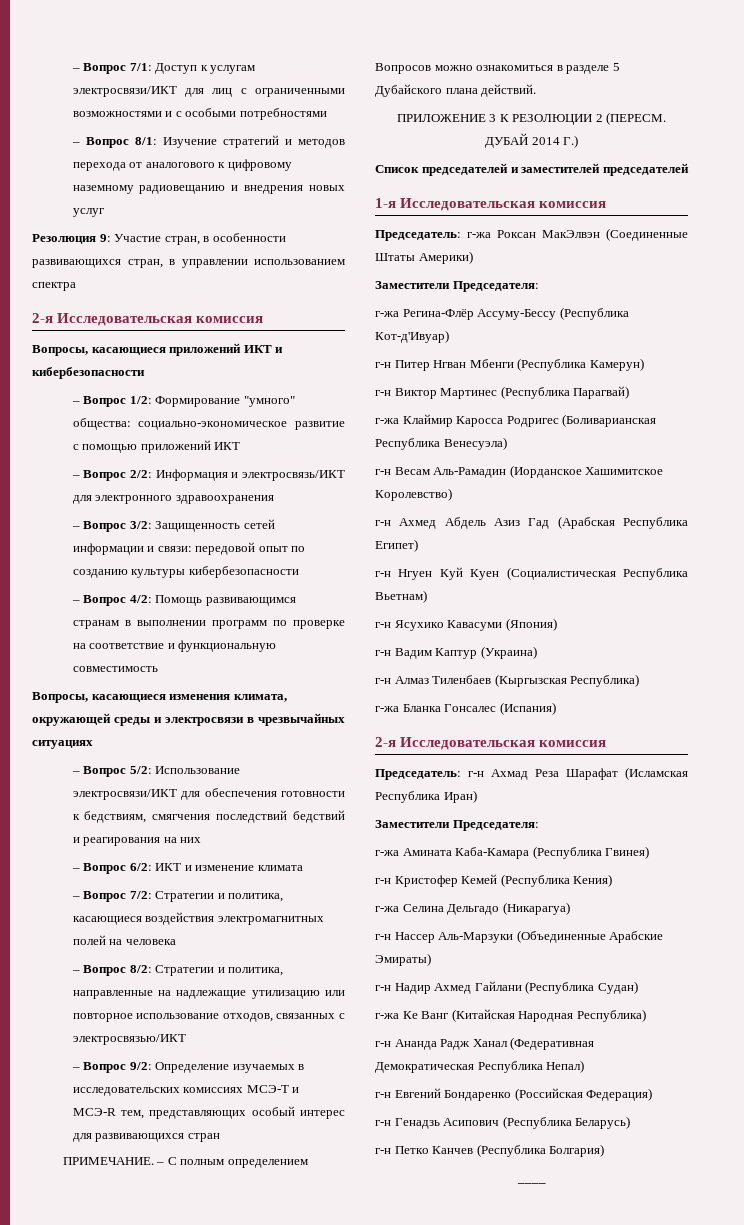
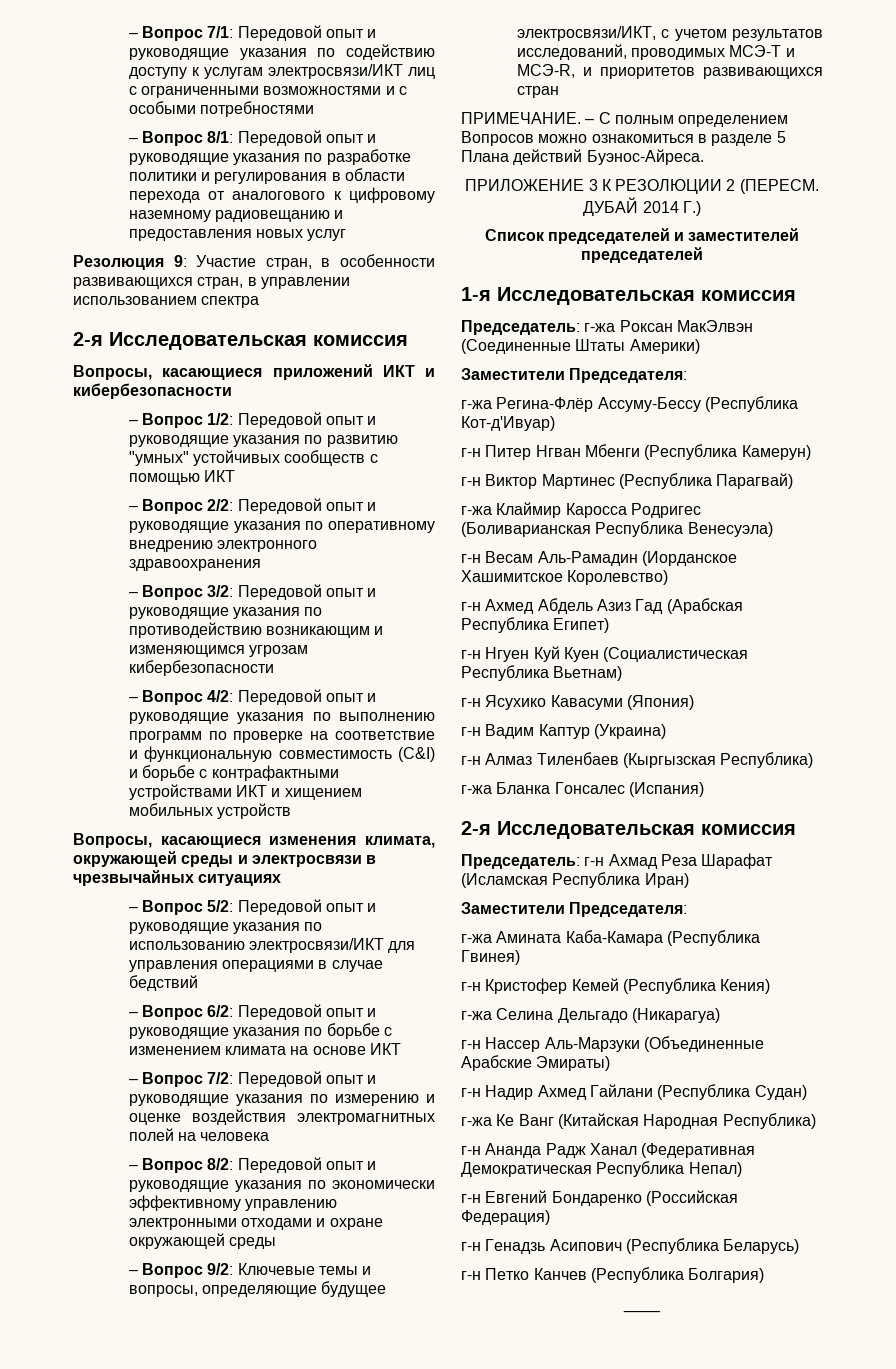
- – Вопрос 7/1: Доступ к услугам электросвязи/ИКТ для лиц с ограниченными возможностями и с особыми потребностями
+ – Вопрос 7/1: Передовой опыт и руководящие указания по содействию доступу к услугам электросвязи/ИКТ лиц с ограниченными возможностями и с особыми потребностями
- – Вопрос 8/1: Изучение стратегий и методов перехода от аналогового к цифровому наземному радиовещанию и внедрения новых услуг
+ – Вопрос 8/1: Передовой опыт и руководящие указания по разработке политики и регулирования в области перехода от аналогового к цифровому наземному радиовещанию и предоставления новых услуг
- – Вопрос 1/2: Формирование "умного" общества: социально-экономическое развитие с помощью приложений ИКТ
+ – Вопрос 1/2: Передовой опыт и руководящие указания по развитию "умных" устойчивых сообществ с помощью ИКТ
- – Вопрос 2/2: Информация и электросвязь/ИКТ для электронного здравоохранения
+ – Вопрос 2/2: Передовой опыт и руководящие указания по оперативному внедрению электронного здравоохранения
- – Вопрос 3/2: Защищенность сетей информации и связи: передовой опыт по созданию культуры кибербезопасности
- – Вопрос 4/2: Помощь развивающимся странам в выполнении программ по проверке на соответствие и функциональную совместимость
+ – Вопрос 3/2: Передовой опыт и руководящие указания по противодействию возникающим и изменяющимся угрозам кибербезопасности
+ – Вопрос 4/2: Передовой опыт и руководящие указания по выполнению программ по проверке на соответствие и функциональную совместимость (C&I) и борьбе с контрафактными устройствами ИКТ и хищением мобильных устройств
- – Вопрос 5/2: Использование электросвязи/ИКТ для обеспечения готовности к бедствиям, смягчения последствий бедствий и реагирования на них
- – Вопрос 6/2: ИКТ и изменение климата
- – Вопрос 7/2: Стратегии и политика, касающиеся воздействия электромагнитных полей на человека
+ – Вопрос 5/2: Передовой опыт и руководящие указания по использованию электросвязи/ИКТ для управления операциями в случае бедствий
+ – Вопрос 6/2: Передовой опыт и руководящие указания по борьбе с изменением климата на основе ИКТ
+ – Вопрос 7/2: Передовой опыт и руководящие указания по измерению и оценке воздействия электромагнитных полей на человека
- – Вопрос 8/2: Стратегии и политика, направленные на надлежащие утилизацию или повторное использование отходов, связанных с электросвязью/ИКТ
- – Вопрос 9/2: Определение изучаемых в исследовательских комиссиях МСЭ-Т и МСЭ-R тем, представляющих особый интерес для развивающихся стран
+ – Вопрос 8/2: Передовой опыт и руководящие указания по экономически эффективному управлению электронными отходами и охране окружающей среды
+ – Вопрос 9/2: Ключевые темы и вопросы, определяющие будущее электросвязи/ИКТ, с учетом результатов исследований, проводимых МСЭ-Т и МСЭ-R, и приоритетов развивающихся стран
- – С полным определением Вопросов можно ознакомиться в разделе 5 Дубайского плана действий.
+ – С полным определением Вопросов можно ознакомиться в разделе 5 Плана действий Буэнос-Айреса.

